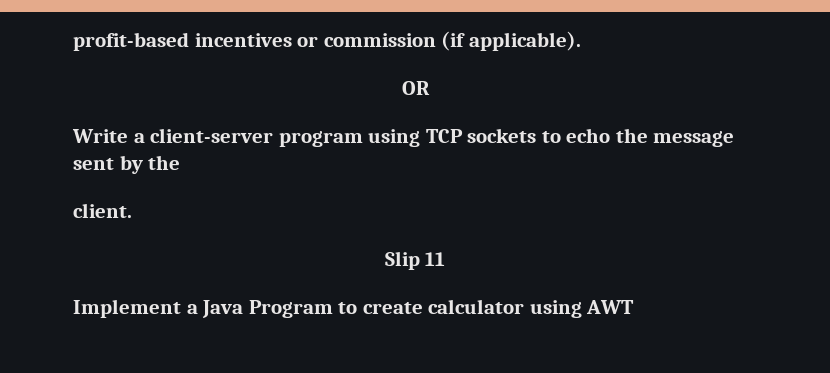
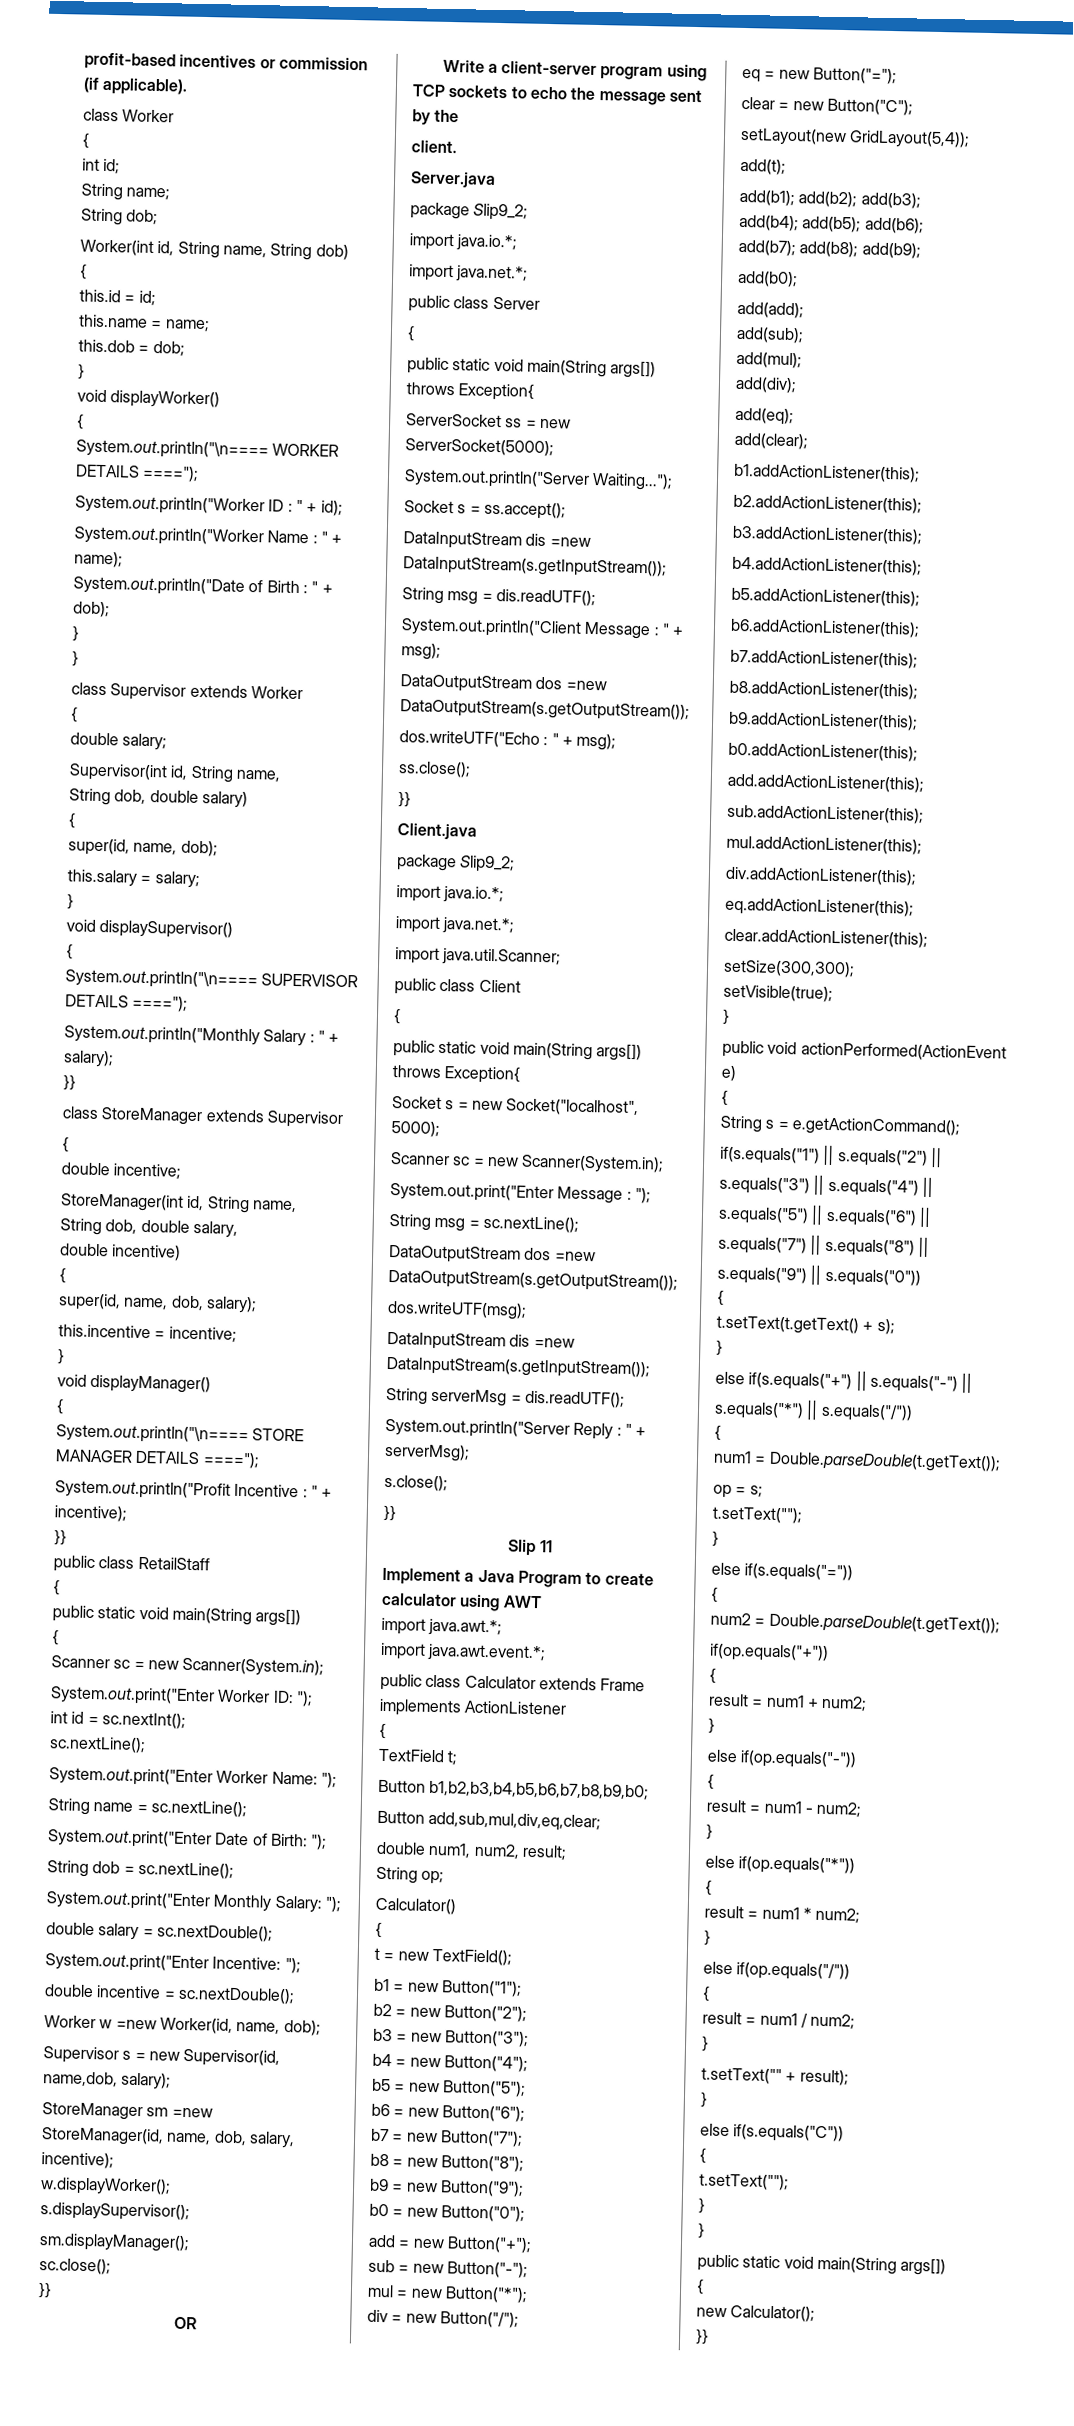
+ class Worker
+ {
+ int id;
+ String name;
+ String dob;
+ Worker(int id, String name, String dob)
+ {
+ this.id = id;
+ this.name = name;
+ this.dob = dob;
+ }
+ void displayWorker()
+ {
+ System.out.println("\n==== WORKER DETAILS ====");
+ System.out.println("Worker ID : " + id);
+ System.out.println("Worker Name : " + name);
+ System.out.println("Date of Birth : " + dob);
+ }
+ }
+ class Supervisor extends Worker
+ {
+ double salary;
+ Supervisor(int id, String name,
+ String dob, double salary)
+ {
+ super(id, name, dob);
+ this.salary = salary;
+ }
+ void displaySupervisor()
+ {
+ System.out.println("\n==== SUPERVISOR DETAILS ====");
+ System.out.println("Monthly Salary : " + salary);
+ }}
+ class StoreManager extends Supervisor
+ {
+ double incentive;
+ StoreManager(int id, String name,
+ String dob, double salary,
+ double incentive)
+ {
+ super(id, name, dob, salary);
+ this.incentive = incentive;
+ }
+ void displayManager()
+ {
+ System.out.println("\n==== STORE MANAGER DETAILS ====");
+ System.out.println("Profit Incentive : " + incentive);
+ }}
+ public class RetailStaff
+ {
+ public static void main(String args[])
+ {
+ Scanner sc = new Scanner(System.in);
+ System.out.print("Enter Worker ID: ");
+ int id = sc.nextInt();
+ sc.nextLine();
+ System.out.print("Enter Worker Name: ");
+ String name = sc.nextLine();
+ System.out.print("Enter Date of Birth: ");
+ String dob = sc.nextLine();
+ System.out.print("Enter Monthly Salary: ");
+ double salary = sc.nextDouble();
+ System.out.print("Enter Incentive: ");
+ double incentive = sc.nextDouble();
+ Worker w =new Worker(id, name, dob);
+ Supervisor s = new Supervisor(id, name,dob, salary);
+ StoreManager sm =new StoreManager(id, name, dob, salary, incentive);
+ w.displayWorker();
+ s.displaySupervisor();
+ sm.displayManager();
+ sc.close();
+ }}
+ Server.java
+ package Slip9_2;
+ import java.io.*;
+ import java.net.*;
+ public class Server
+ {
+ public static void main(String args[]) throws Exception{
+ ServerSocket ss = new ServerSocket(5000);
+ System.out.println("Server Waiting...");
+ Socket s = ss.accept();
+ DataInputStream dis =new DataInputStream(s.getInputStream());
+ String msg = dis.readUTF();
+ System.out.println("Client Message : " + msg);
+ DataOutputStream dos =new DataOutputStream(s.getOutputStream());
+ dos.writeUTF("Echo : " + msg);
+ ss.close();
+ }}
+ Client.java
+ package Slip9_2;
+ import java.io.*;
+ import java.net.*;
+ import java.util.Scanner;
+ public class Client
+ {
+ public static void main(String args[]) throws Exception{
+ Socket s = new Socket("localhost", 5000);
+ Scanner sc = new Scanner(System.in);
+ System.out.print("Enter Message : ");
+ String msg = sc.nextLine();
+ DataOutputStream dos =new DataOutputStream(s.getOutputStream());
+ dos.writeUTF(msg);
+ DataInputStream dis =new DataInputStream(s.getInputStream());
+ String serverMsg = dis.readUTF();
+ System.out.println("Server Reply : " + serverMsg);
+ s.close();
+ }}
+ import java.awt.*;
+ import java.awt.event.*;
+ public class Calculator extends Frame implements ActionListener
+ {
+ TextField t;
+ Button b1,b2,b3,b4,b5,b6,b7,b8,b9,b0;
+ Button add,sub,mul,div,eq,clear;
+ double num1, num2, result;
+ String op;
+ Calculator()
+ {
+ t = new TextField();
+ b1 = new Button("1");
+ b2 = new Button("2");
+ b3 = new Button("3");
+ b4 = new Button("4");
+ b5 = new Button("5");
+ b6 = new Button("6");
+ b7 = new Button("7");
+ b8 = new Button("8");
+ b9 = new Button("9");
+ b0 = new Button("0");
+ add = new Button("+");
+ sub = new Button("-");
+ mul = new Button("*");
+ div = new Button("/");
+ eq = new Button("=");
+ clear = new Button("C");
+ setLayout(new GridLayout(5,4));
+ add(t);
+ add(b1); add(b2); add(b3);
+ add(b4); add(b5); add(b6);
+ add(b7); add(b8); add(b9);
+ add(b0);
+ add(add);
+ add(sub);
+ add(mul);
+ add(div);
+ add(eq);
+ add(clear);
+ b1.addActionListener(this);
+ b2.addActionListener(this);
+ b3.addActionListener(this);
+ b4.addActionListener(this);
+ b5.addActionListener(this);
+ b6.addActionListener(this);
+ b7.addActionListener(this);
+ b8.addActionListener(this);
+ b9.addActionListener(this);
+ b0.addActionListener(this);
+ add.addActionListener(this);
+ sub.addActionListener(this);
+ mul.addActionListener(this);
+ div.addActionListener(this);
+ eq.addActionListener(this);
+ clear.addActionListener(this);
+ setSize(300,300);
+ setVisible(true);
+ }
+ public void actionPerformed(ActionEvent e)
+ {
+ String s = e.getActionCommand();
+ if(s.equals("1") || s.equals("2") ||
+ s.equals("3") || s.equals("4") ||
+ s.equals("5") || s.equals("6") ||
+ s.equals("7") || s.equals("8") ||
+ s.equals("9") || s.equals("0"))
+ {
+ t.setText(t.getText() + s);
+ }
+ else if(s.equals("+") || s.equals("-") ||
+ s.equals("*") || s.equals("/"))
+ {
+ num1 = Double.parseDouble(t.getText());
+ op = s;
+ t.setText("");
+ }
+ else if(s.equals("="))
+ {
+ num2 = Double.parseDouble(t.getText());
+ if(op.equals("+"))
+ {
+ result = num1 + num2;
+ }
+ else if(op.equals("-"))
+ {
+ result = num1 - num2;
+ }
+ else if(op.equals("*"))
+ {
+ result = num1 * num2;
+ }
+ else if(op.equals("/"))
+ {
+ result = num1 / num2;
+ }
+ t.setText("" + result);
+ }
+ else if(s.equals("C"))
+ {
+ t.setText("");
+ }
+ }
+ public static void main(String args[])
+ {
+ new Calculator();
+ }}

